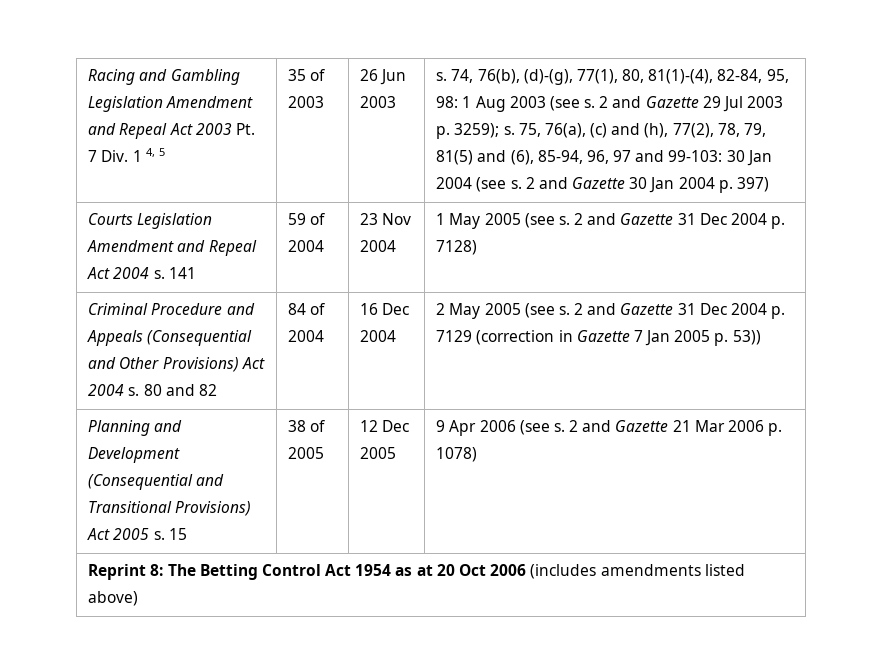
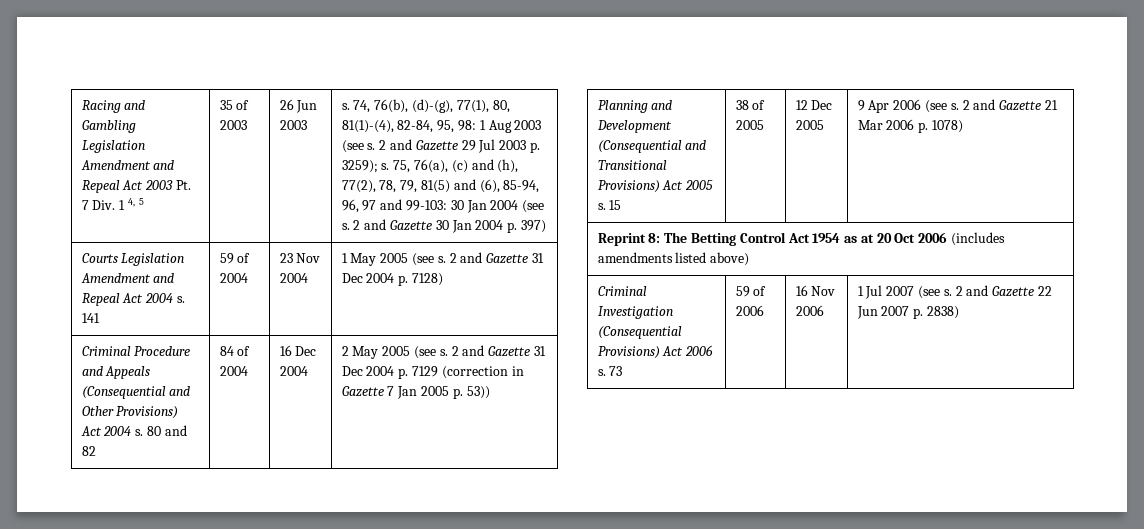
+ Criminal Investigation (Consequential Provisions) Act 2006 s. 73 | 59 of 2006 | 16 Nov 2006 | 1 Jul 2007 (see s. 2 and Gazette 22 Jun 2007 p. 2838)

